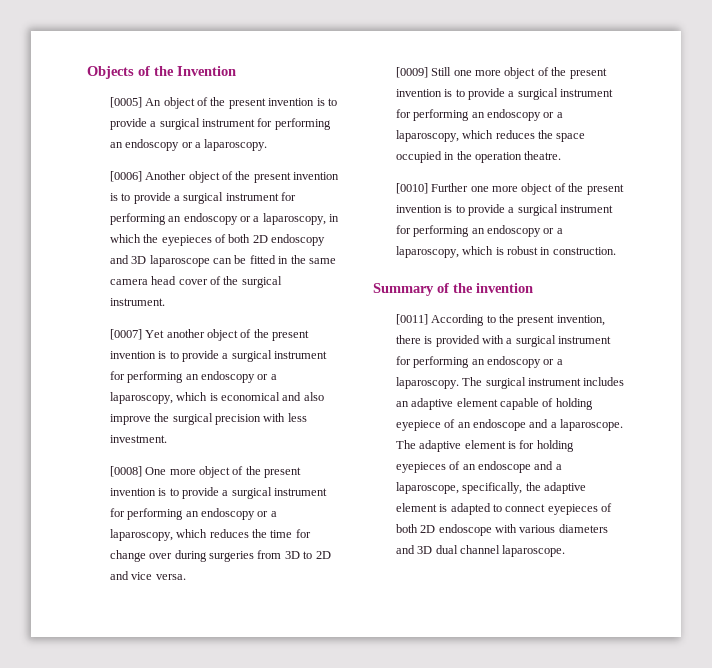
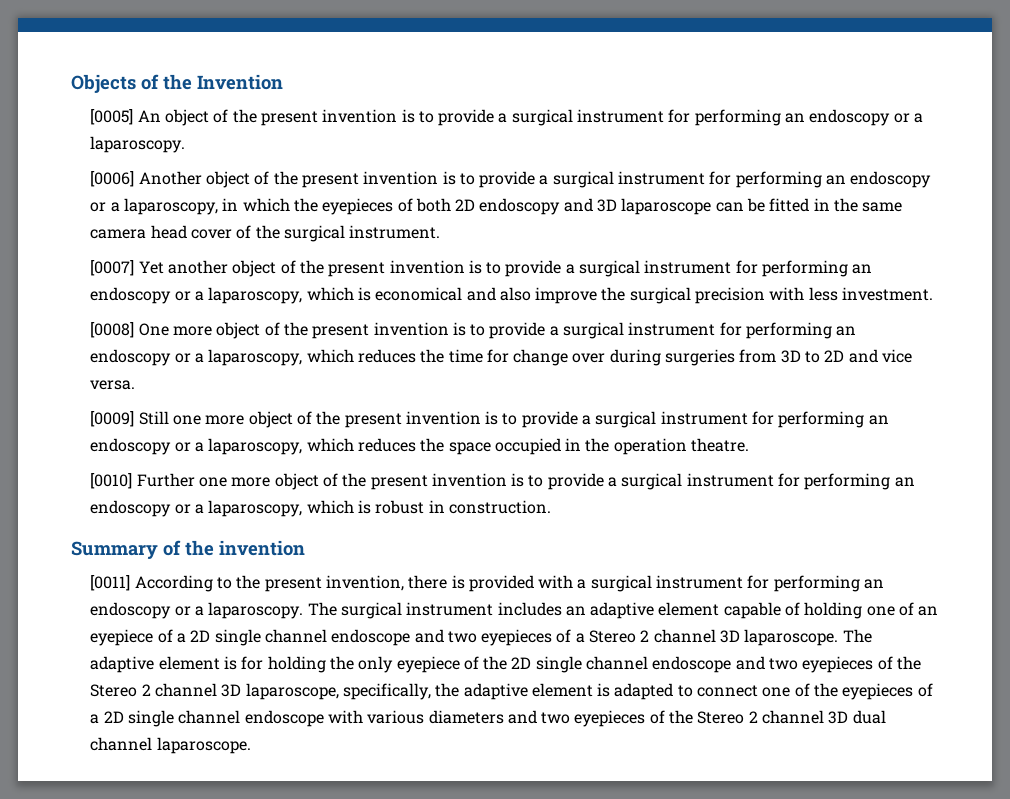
- The surgical instrument includes an adaptive element capable of holding eyepiece of an endoscope and a laparoscope.
+ The surgical instrument includes an adaptive element capable of holding one of an eyepiece of a 2D single channel endoscope and two eyepieces of a Stereo 2 channel 3D laparoscope.
- The adaptive element is for holding eyepieces of an endoscope and a laparoscope, specifically, the adaptive element is adapted to connect eyepieces of both 2D endoscope with various diameters and 3D dual channel laparoscope.
+ The adaptive element is for holding the only eyepiece of the 2D single channel endoscope and two eyepieces of the Stereo 2 channel 3D laparoscope, specifically, the adaptive element is adapted to connect one of the eyepieces of a 2D single channel endoscope with various diameters and two eyepieces of the Stereo 2 channel 3D dual channel laparoscope.

